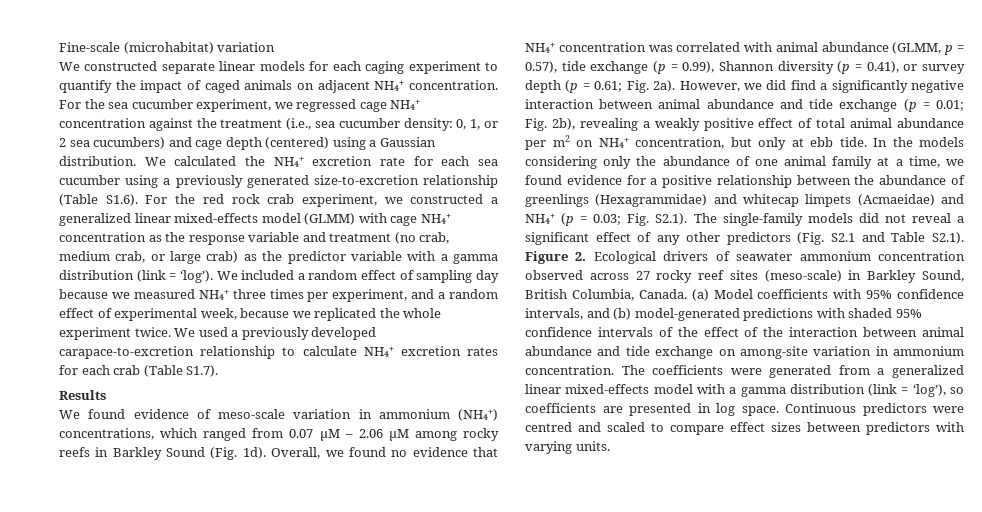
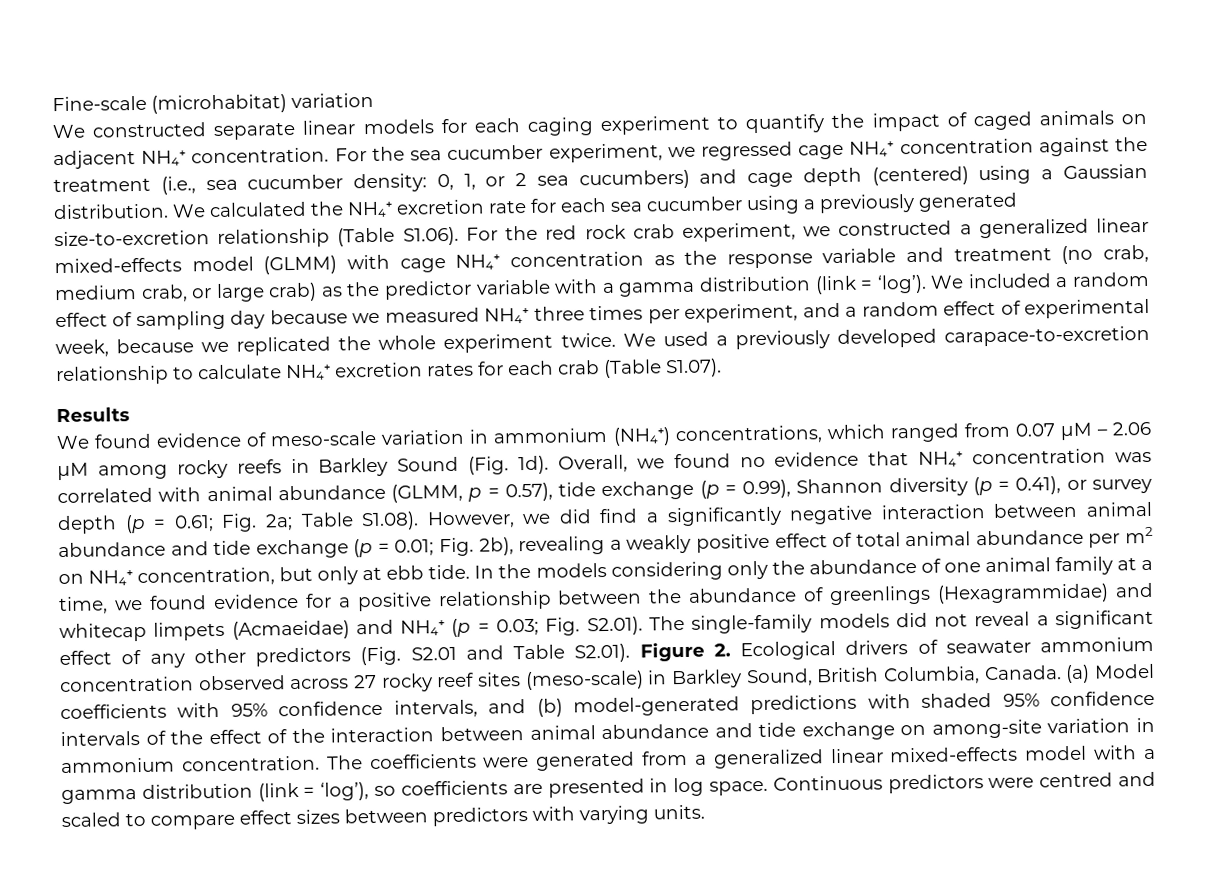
- We calculated the NH₄⁺ excretion rate for each sea cucumber using a previously generated size-to-excretion relationship (Table S1.6). For the red rock crab experiment, we constructed a generalized linear mixed-effects model (GLMM) with cage NH₄⁺ concentration as the response variable and treatment (no crab, medium crab, or large crab) as the predictor variable with a gamma distribution (link = ‘log’).
+ We calculated the NH₄⁺ excretion rate for each sea cucumber using a previously generated size-to-excretion relationship (Table S1.06). For the red rock crab experiment, we constructed a generalized linear mixed-effects model (GLMM) with cage NH₄⁺ concentration as the response variable and treatment (no crab, medium crab, or large crab) as the predictor variable with a gamma distribution (link = ‘log’).
- We used a previously developed carapace-to-excretion relationship to calculate NH₄⁺ excretion rates for each crab (Table S1.7).
+ We used a previously developed carapace-to-excretion relationship to calculate NH₄⁺ excretion rates for each crab (Table S1.07).
- Fig. 2a). However, we did find a significantly negative interaction between animal abundance and tide exchange (p = 0.01;
+ Fig. 2a; Table S1.08). However, we did find a significantly negative interaction between animal abundance and tide exchange (p = 0.01;
- Fig. S2.1). The single-family models did not reveal a significant effect of any other predictors (Fig. S2.1 and Table S2.1). Figure 2. Ecological drivers of seawater ammonium concentration observed across 27 rocky reef sites (meso-scale) in Barkley Sound, British Columbia, Canada.
+ Fig. S2.01). The single-family models did not reveal a significant effect of any other predictors (Fig. S2.01 and Table S2.01). Figure 2. Ecological drivers of seawater ammonium concentration observed across 27 rocky reef sites (meso-scale) in Barkley Sound, British Columbia, Canada.

